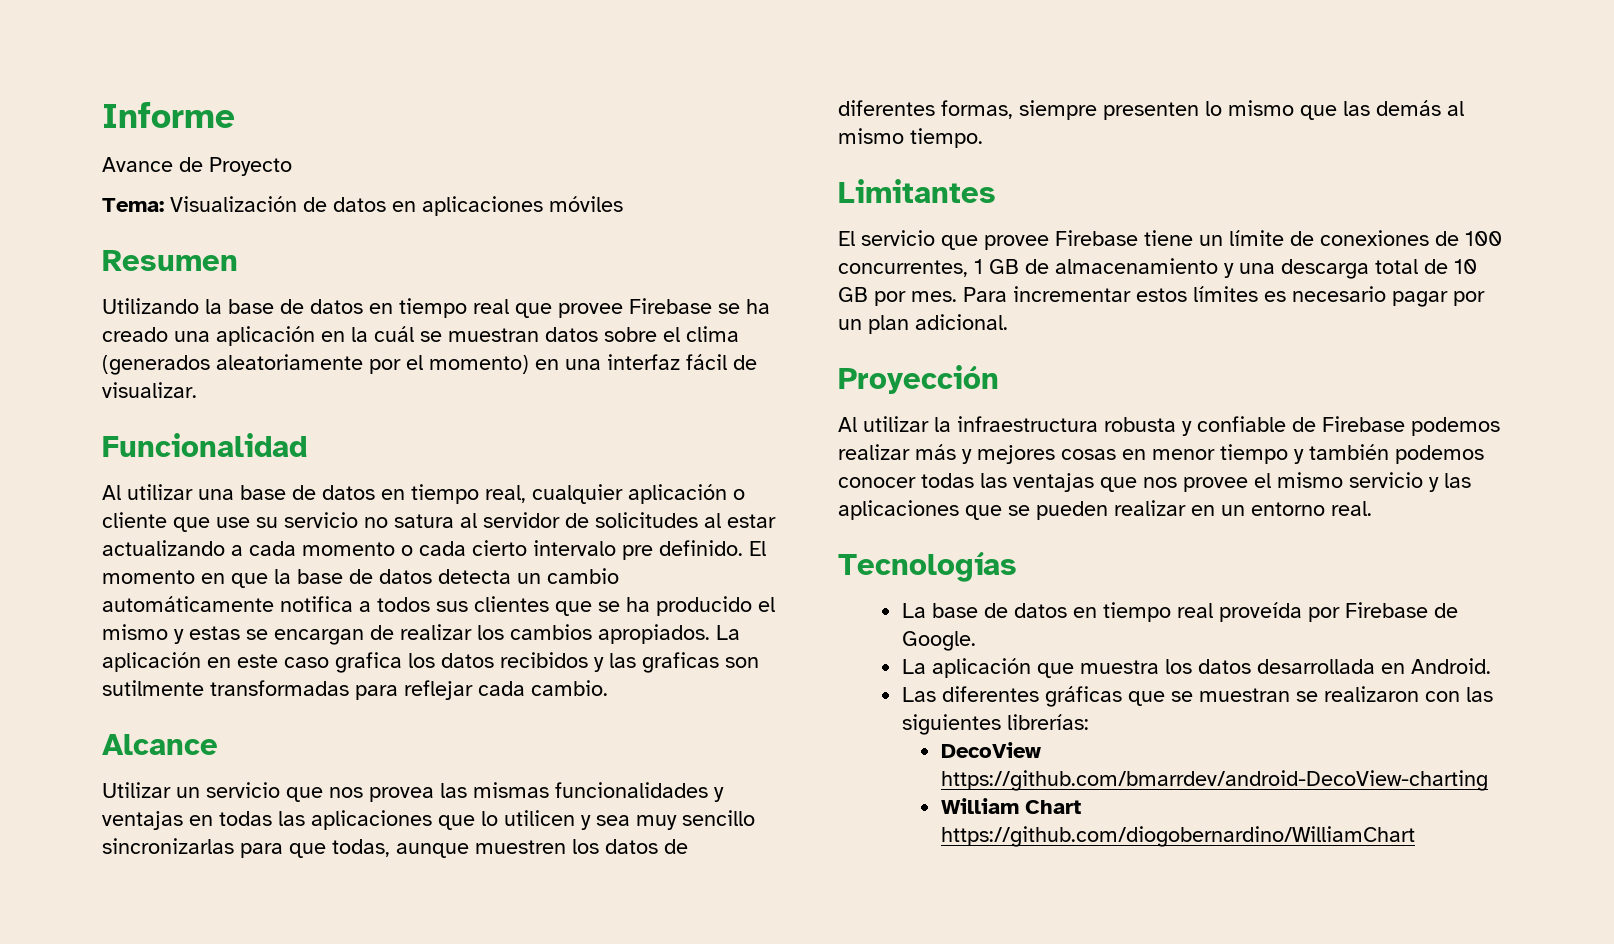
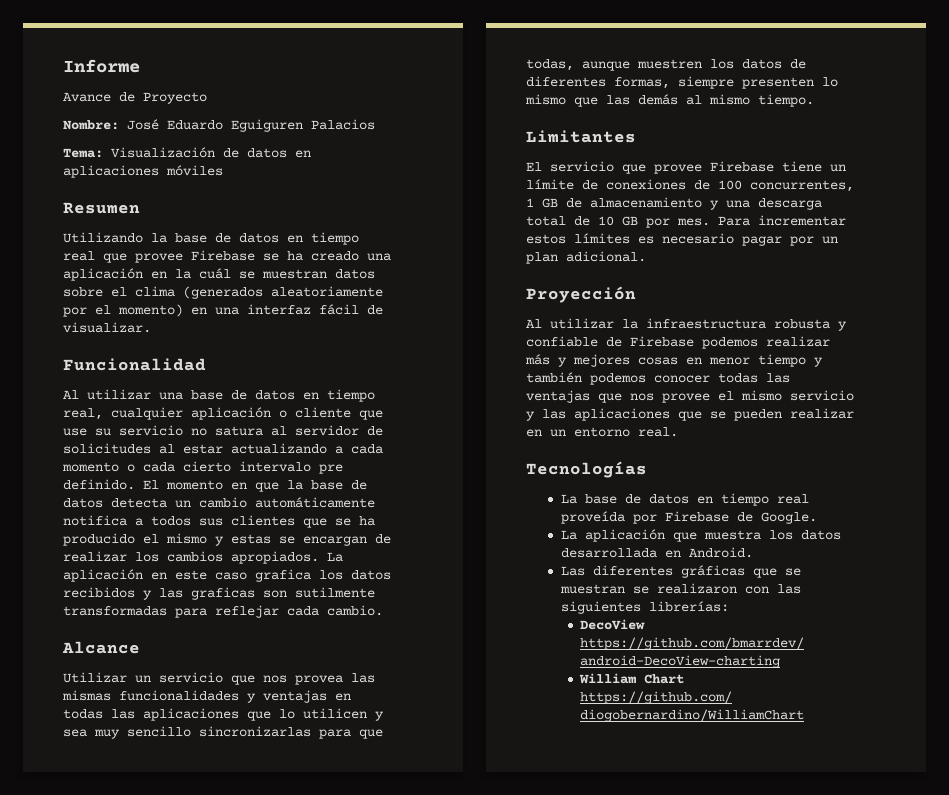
+ Nombre: José Eduardo Eguiguren Palacios

